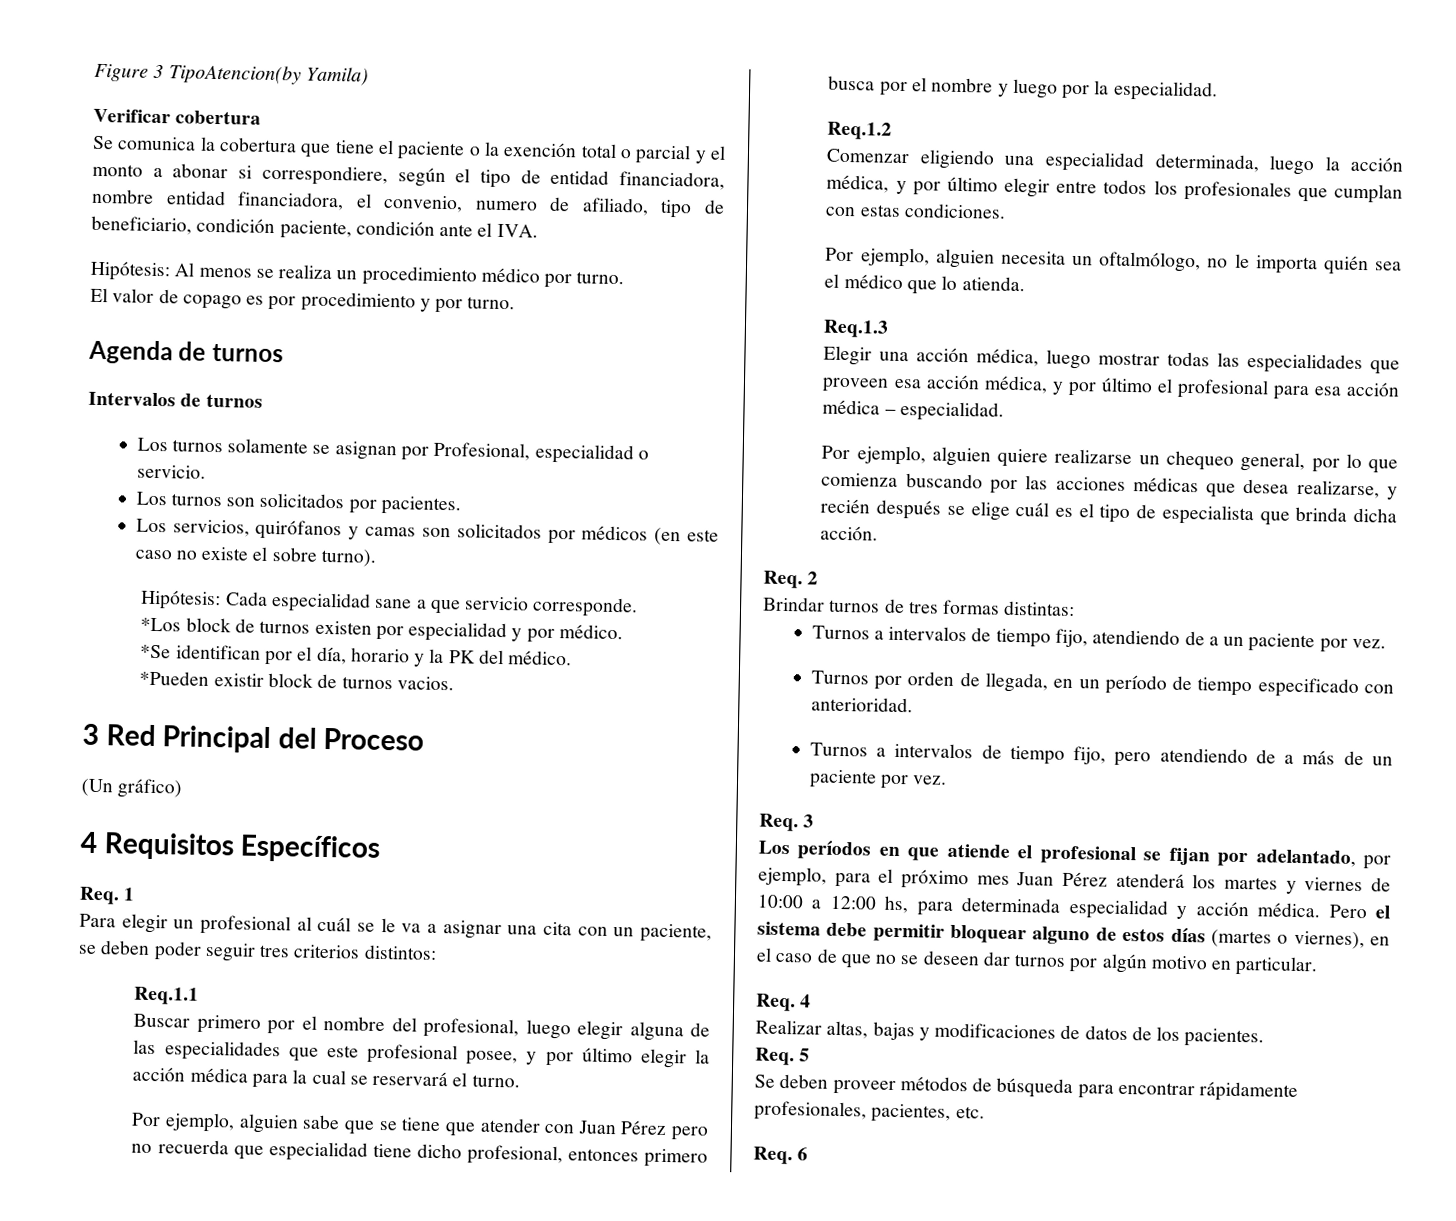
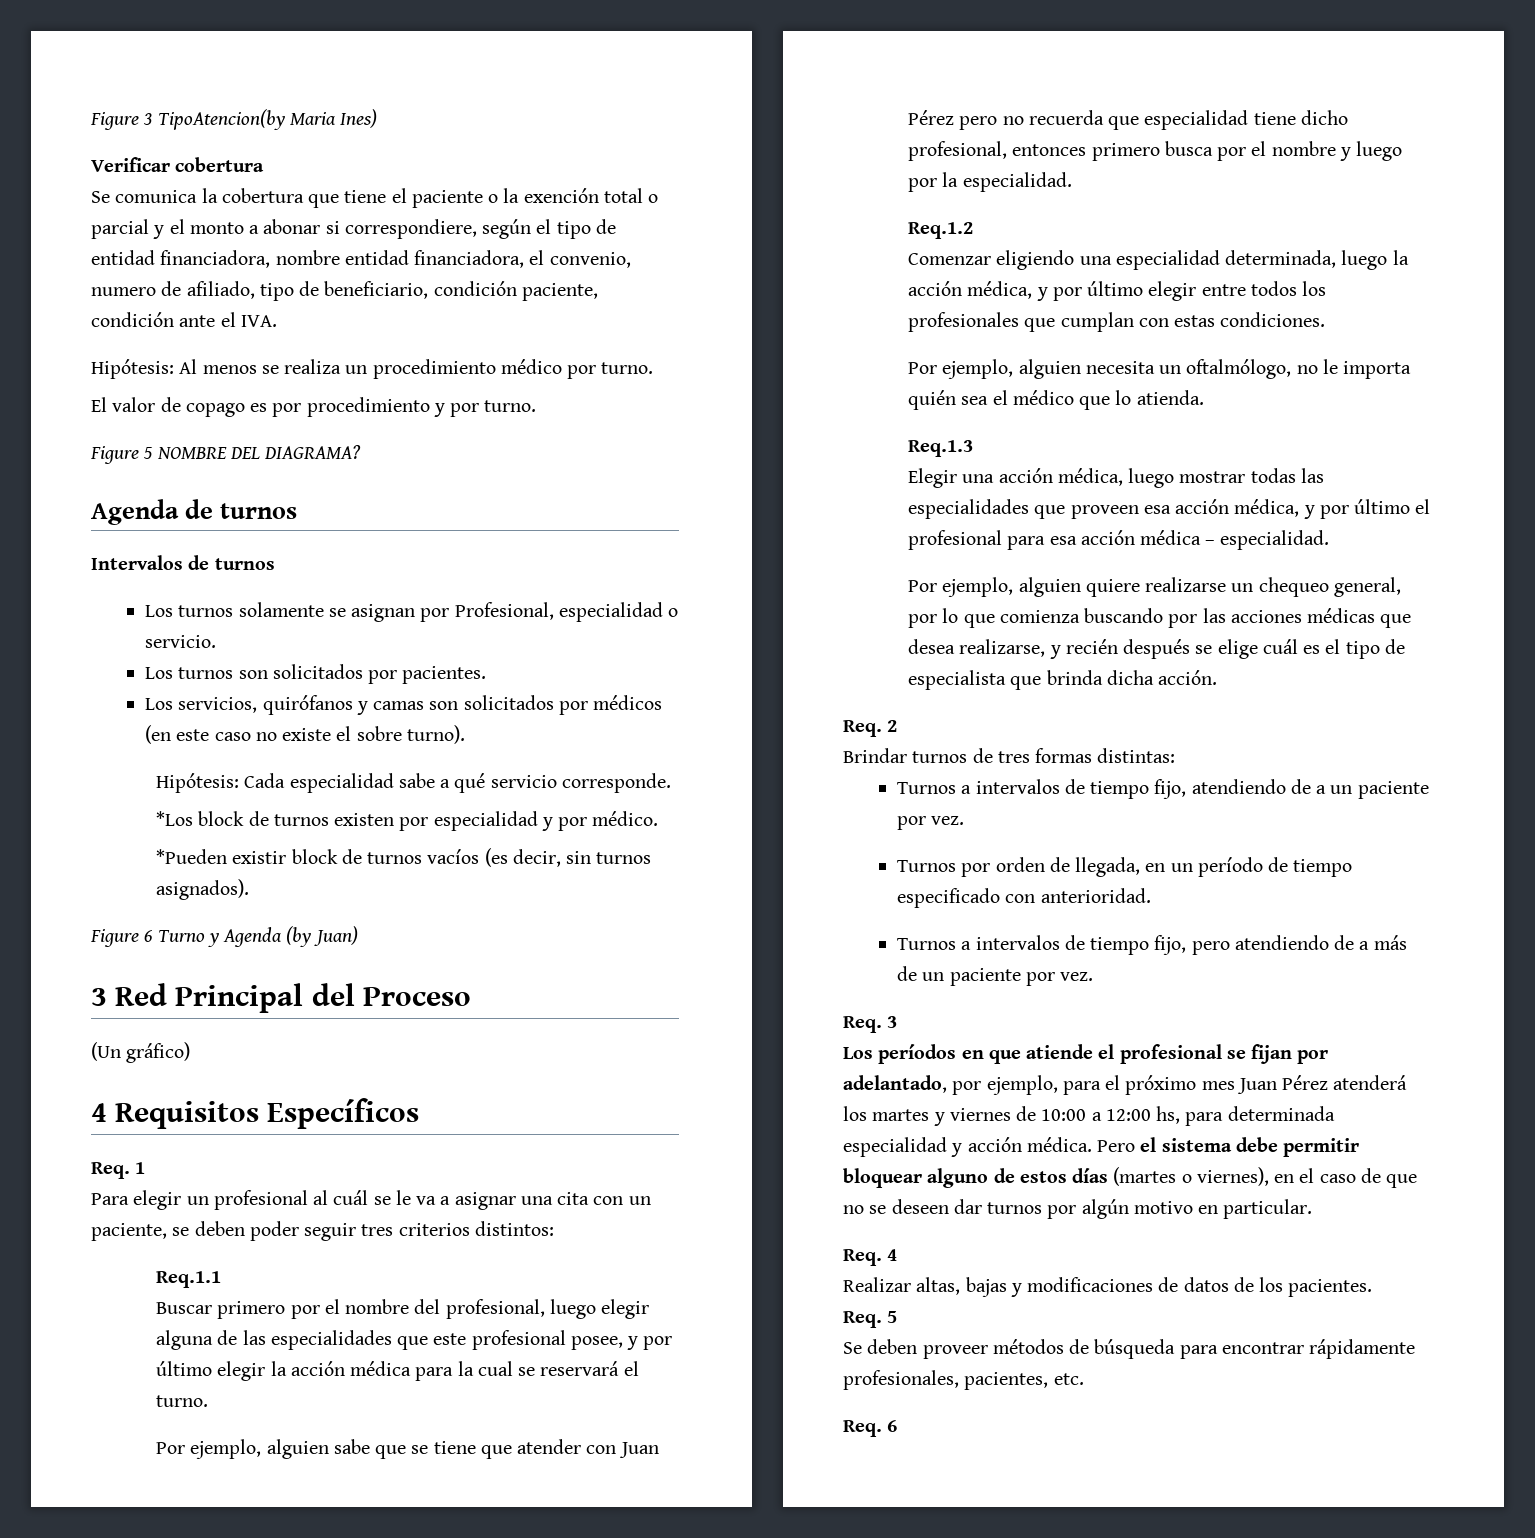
- Figure 3 TipoAtencion(by Yamila)
+ Figure 3 TipoAtencion(by Maria Ines)
+ Figure 5 NOMBRE DEL DIAGRAMA?
- Hipótesis: Cada especialidad sane a que servicio corresponde.
+ Hipótesis: Cada especialidad sabe a qué servicio corresponde.
- *Se identifican por el día, horario y la PK del médico.
- *Pueden existir block de turnos vacios.
+ *Pueden existir block de turnos vacíos (es decir, sin turnos asignados).
+ Figure 6 Turno y Agenda (by Juan)

